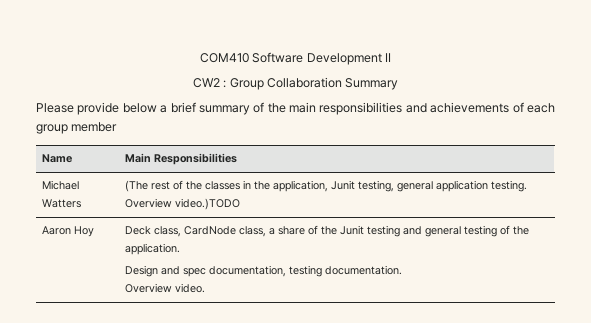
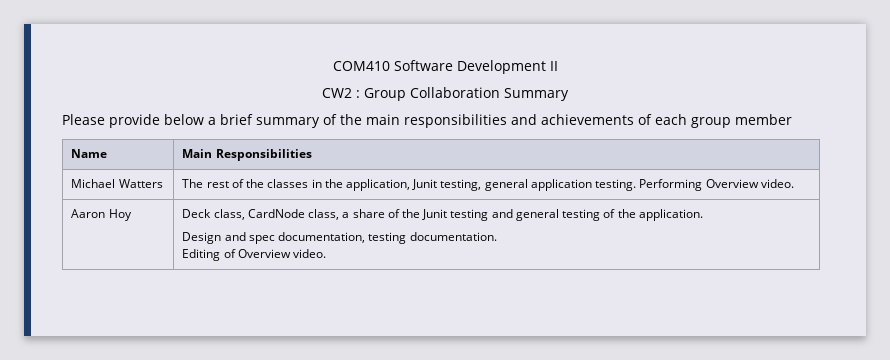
- Michael Watters | (The rest of the classes in the application, Junit testing, general application testing. Overview video.)TODO
+ Michael Watters | The rest of the classes in the application, Junit testing, general application testing. Performing Overview video.
  Aaron Hoy | Deck class, CardNode class, a share of the Junit testing and general testing of the application.
  Design and spec documentation, testing documentation.
- Overview video.
+ Editing of Overview video.

